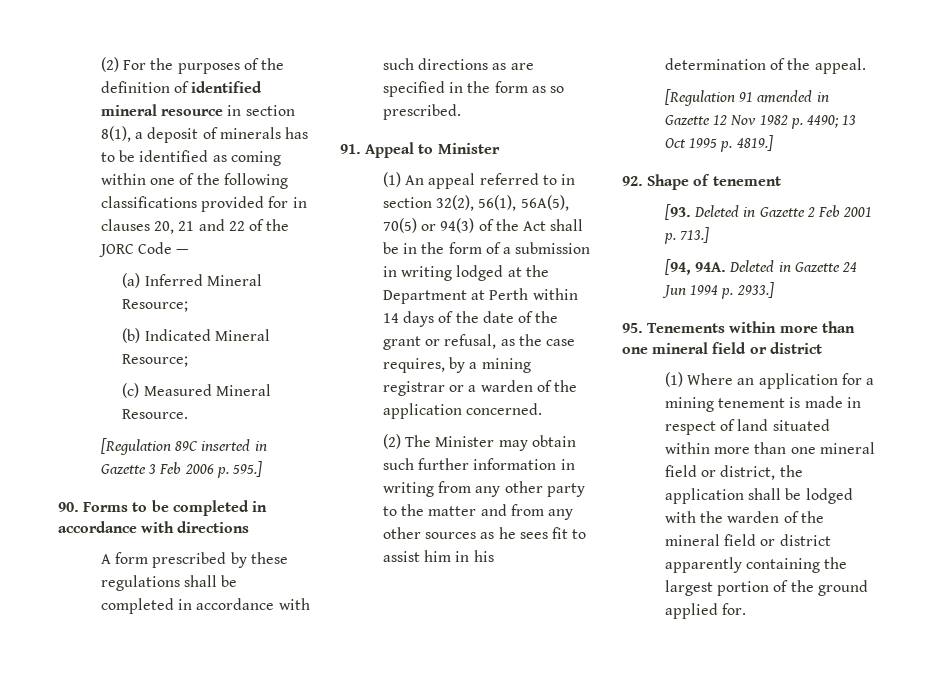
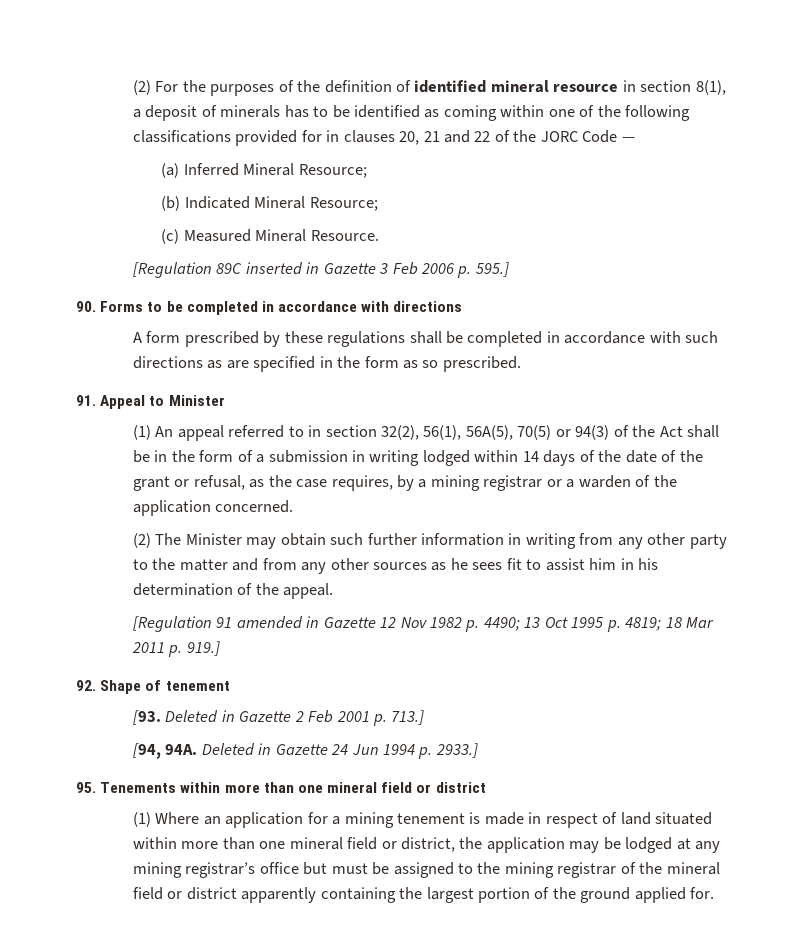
- (1) An appeal referred to in section 32(2), 56(1), 56A(5), 70(5) or 94(3) of the Act shall be in the form of a submission in writing lodged at the Department at Perth within 14 days of the date of the grant or refusal, as the case requires, by a mining registrar or a warden of the application concerned.
+ (1) An appeal referred to in section 32(2), 56(1), 56A(5), 70(5) or 94(3) of the Act shall be in the form of a submission in writing lodged within 14 days of the date of the grant or refusal, as the case requires, by a mining registrar or a warden of the application concerned.
- [Regulation 91 amended in Gazette 12 Nov 1982 p. 4490; 13 Oct 1995 p. 4819.]
+ [Regulation 91 amended in Gazette 12 Nov 1982 p. 4490; 13 Oct 1995 p. 4819; 18 Mar 2011 p. 919.]
- (1) Where an application for a mining tenement is made in respect of land situated within more than one mineral field or district, the application shall be lodged with the warden of the mineral field or district apparently containing the largest portion of the ground applied for.
+ (1) Where an application for a mining tenement is made in respect of land situated within more than one mineral field or district, the application may be lodged at any mining registrar’s office but must be assigned to the mining registrar of the mineral field or district apparently containing the largest portion of the ground applied for.

